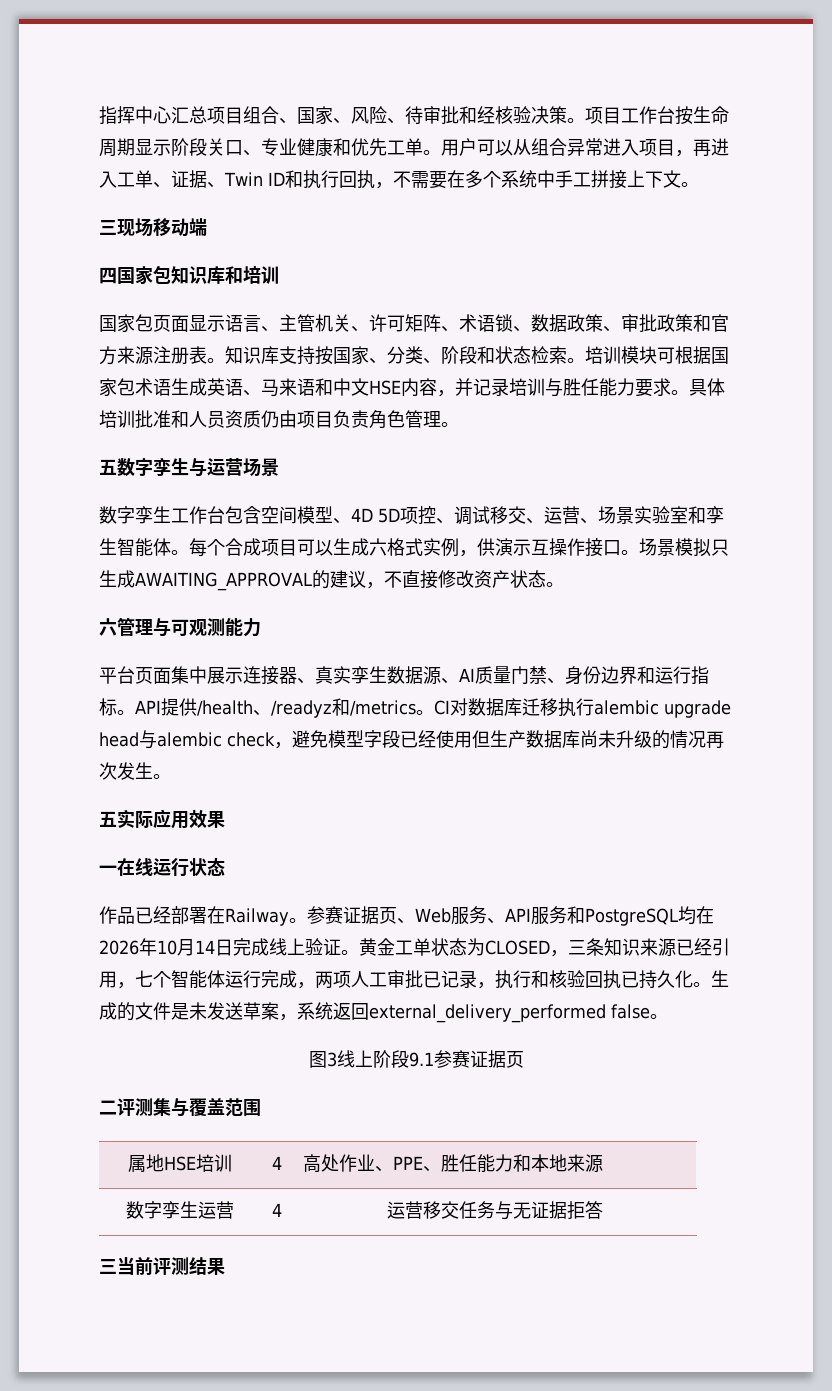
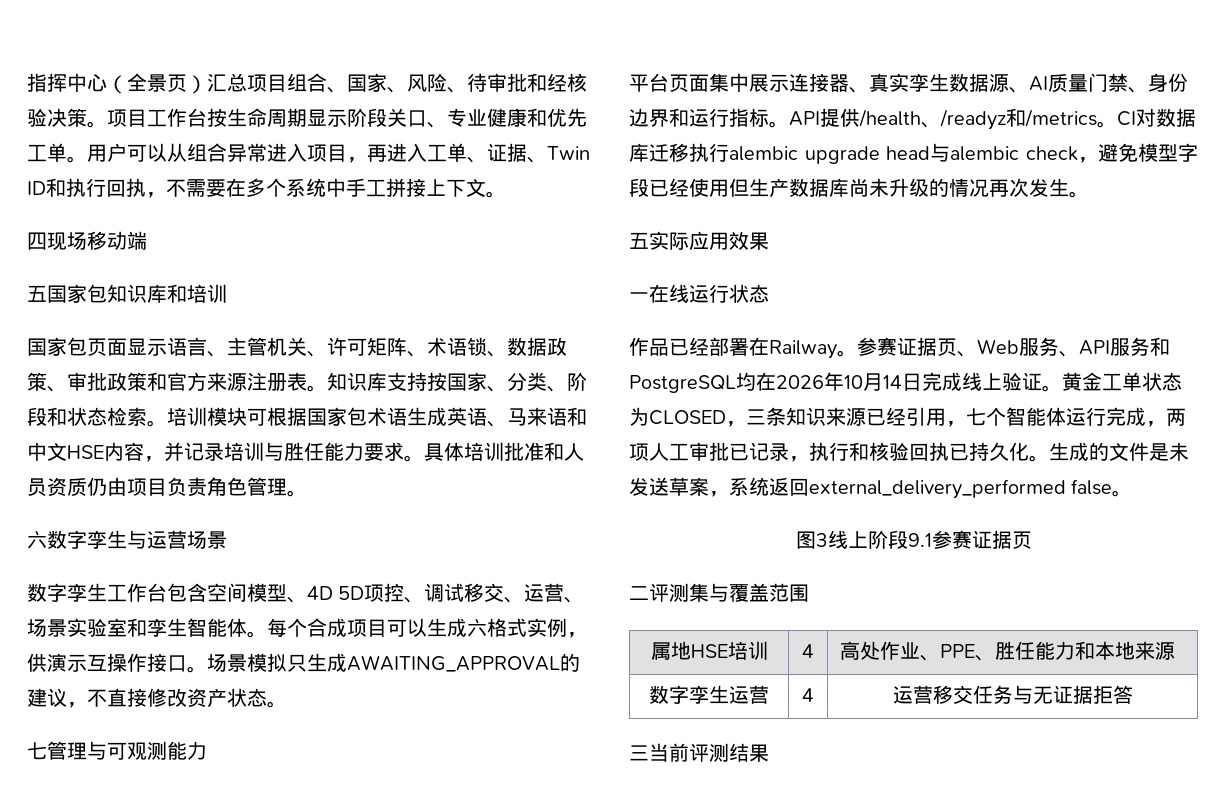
- 指挥中心汇总项目组合、国家、风险、待审批和经核验决策。
+ 指挥中心（全景页）汇总项目组合、国家、风险、待审批和经核验决策。
- 三现场移动端
+ 四现场移动端
- 四国家包知识库和培训
+ 五国家包知识库和培训
- 五数字孪生与运营场景
+ 六数字孪生与运营场景
- 六管理与可观测能力
+ 七管理与可观测能力

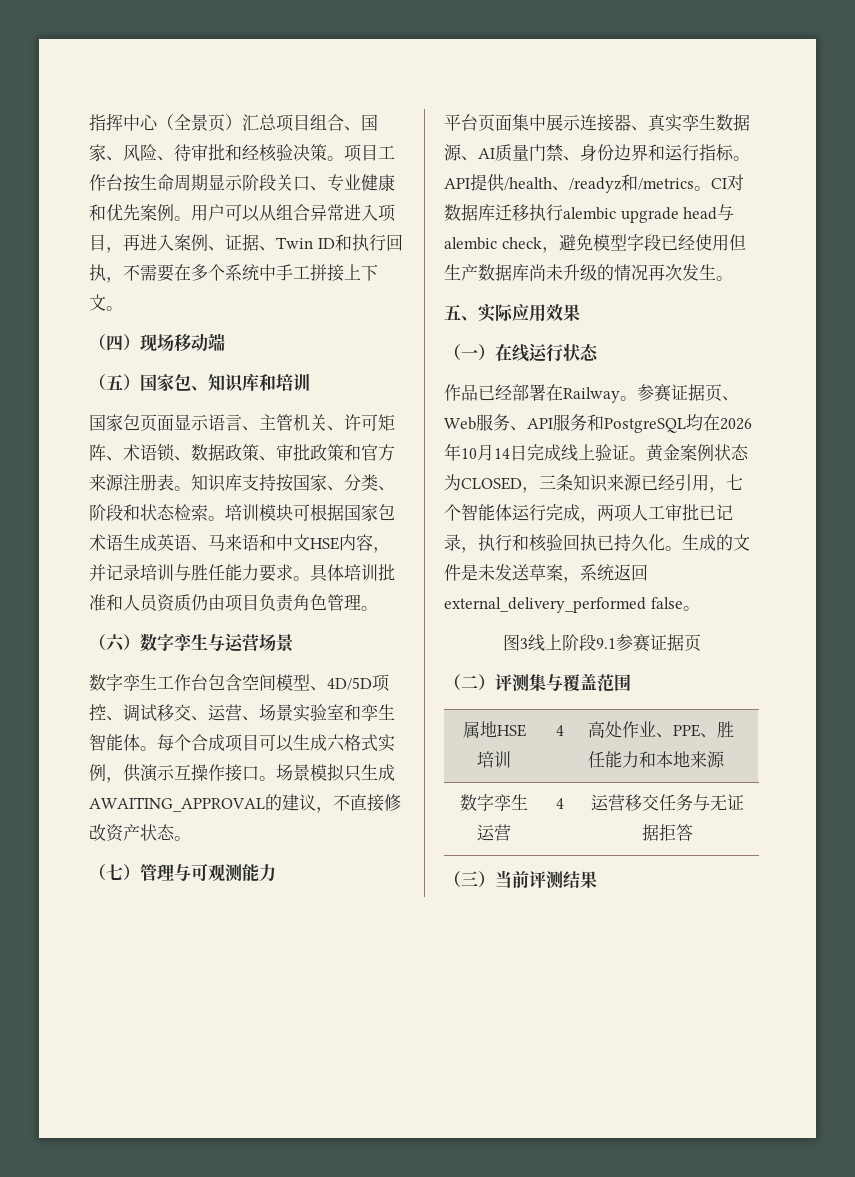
- 项目工作台按生命周期显示阶段关口、专业健康和优先工单。
+ 项目工作台按生命周期显示阶段关口、专业健康和优先案例。
- 用户可以从组合异常进入项目，再进入工单、证据、Twin ID和执行回执，不需要在多个系统中手工拼接上下文。
+ 用户可以从组合异常进入项目，再进入案例、证据、Twin ID和执行回执，不需要在多个系统中手工拼接上下文。
- 四现场移动端
+ （四）现场移动端
- 五国家包知识库和培训
+ （五）国家包、知识库和培训
- 六数字孪生与运营场景
+ （六）数字孪生与运营场景
- 数字孪生工作台包含空间模型、4D 5D项控、调试移交、运营、场景实验室和孪生智能体。
+ 数字孪生工作台包含空间模型、4D/5D项控、调试移交、运营、场景实验室和孪生智能体。
- 七管理与可观测能力
+ （七）管理与可观测能力
- 五实际应用效果
+ 五、实际应用效果
- 一在线运行状态
+ （一）在线运行状态
- 黄金工单状态为CLOSED，三条知识来源已经引用，七个智能体运行完成，两项人工审批已记录，执行和核验回执已持久化。
+ 黄金案例状态为CLOSED，三条知识来源已经引用，七个智能体运行完成，两项人工审批已记录，执行和核验回执已持久化。
- 二评测集与覆盖范围
+ （二）评测集与覆盖范围
- 三当前评测结果
+ （三）当前评测结果

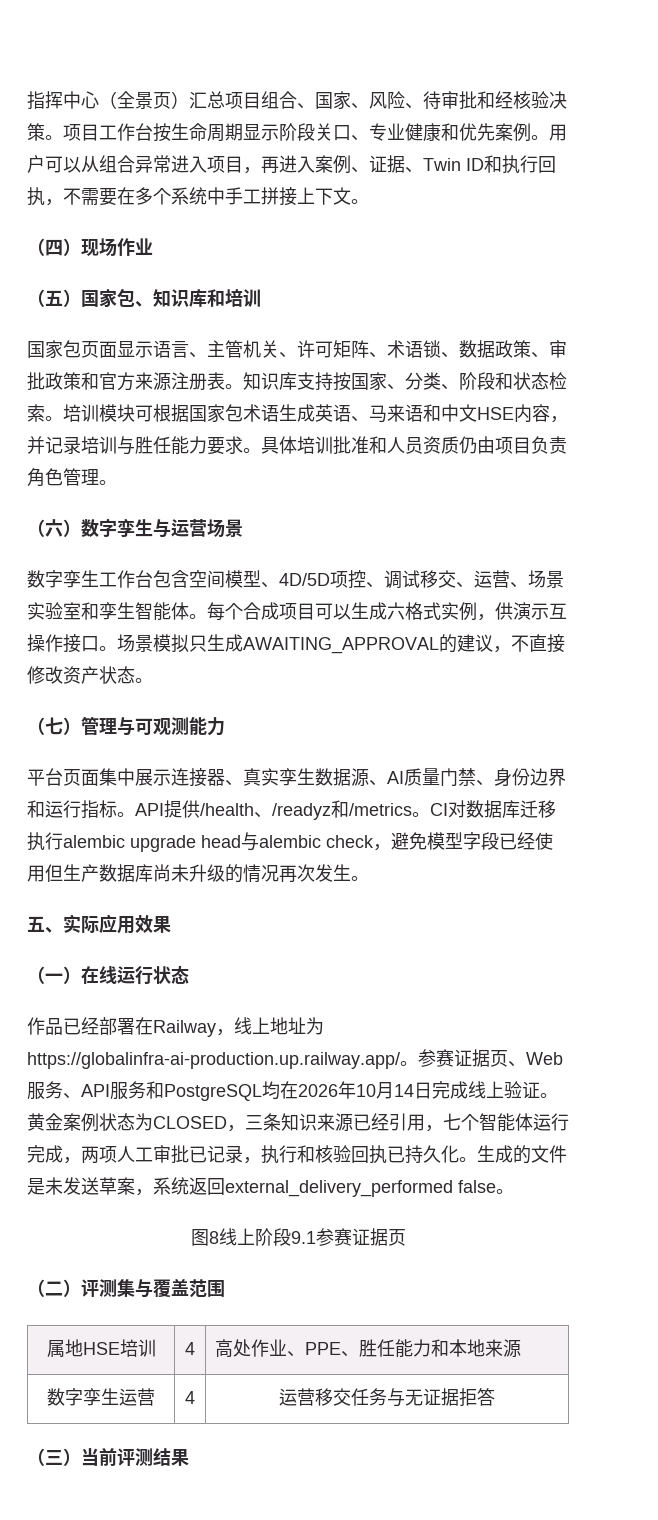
- （四）现场移动端
+ （四）现场作业
- 作品已经部署在Railway。
+ 作品已经部署在Railway，线上地址为https://globalinfra-ai-production.up.railway.app/。
- 图3线上阶段9.1参赛证据页
+ 图8线上阶段9.1参赛证据页

